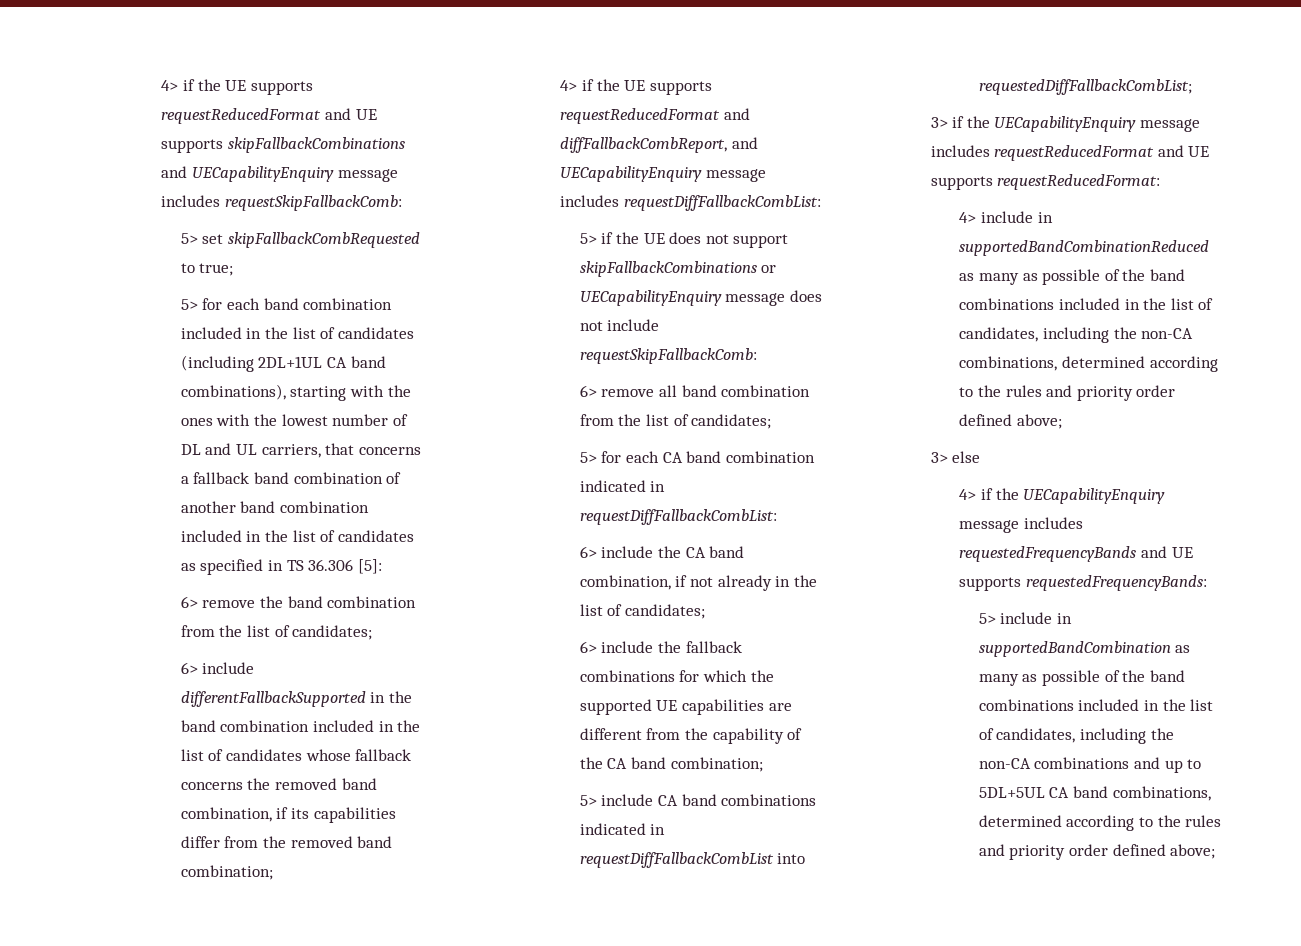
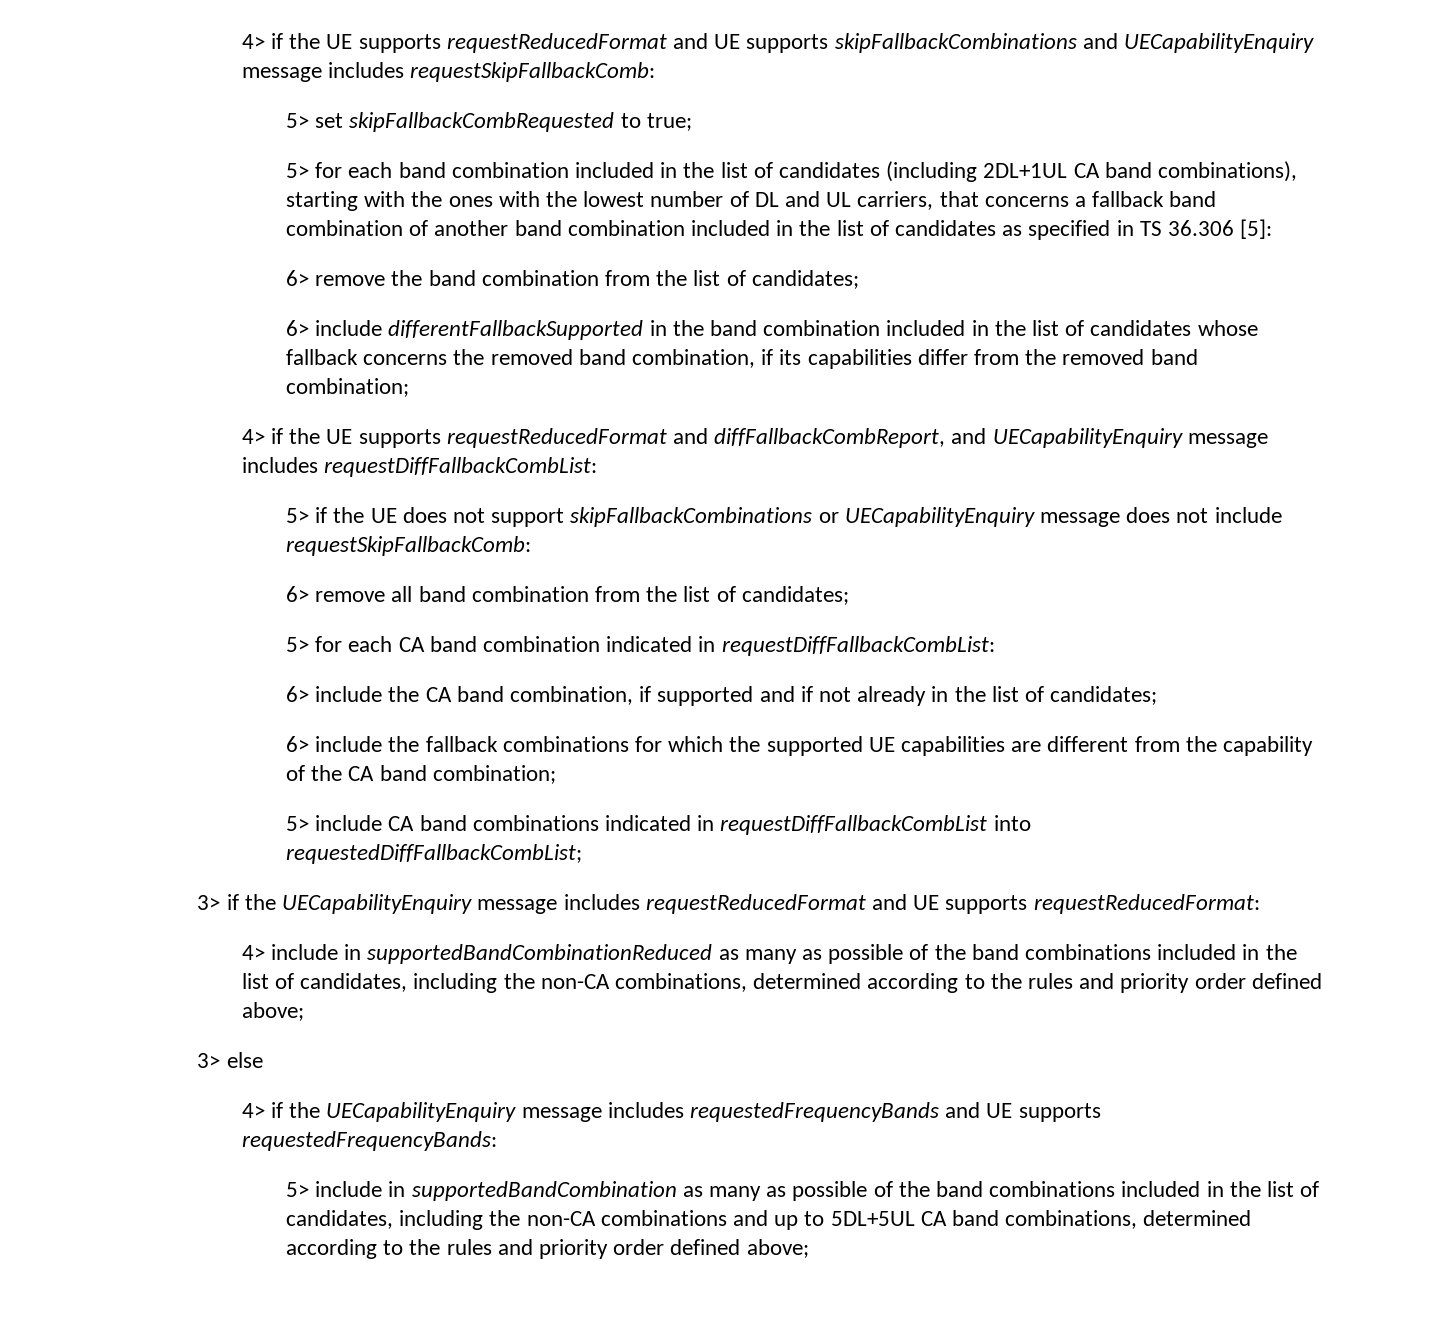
- 6> include the CA band combination, if not already in the list of candidates;
+ 6> include the CA band combination, if supported and if not already in the list of candidates;

